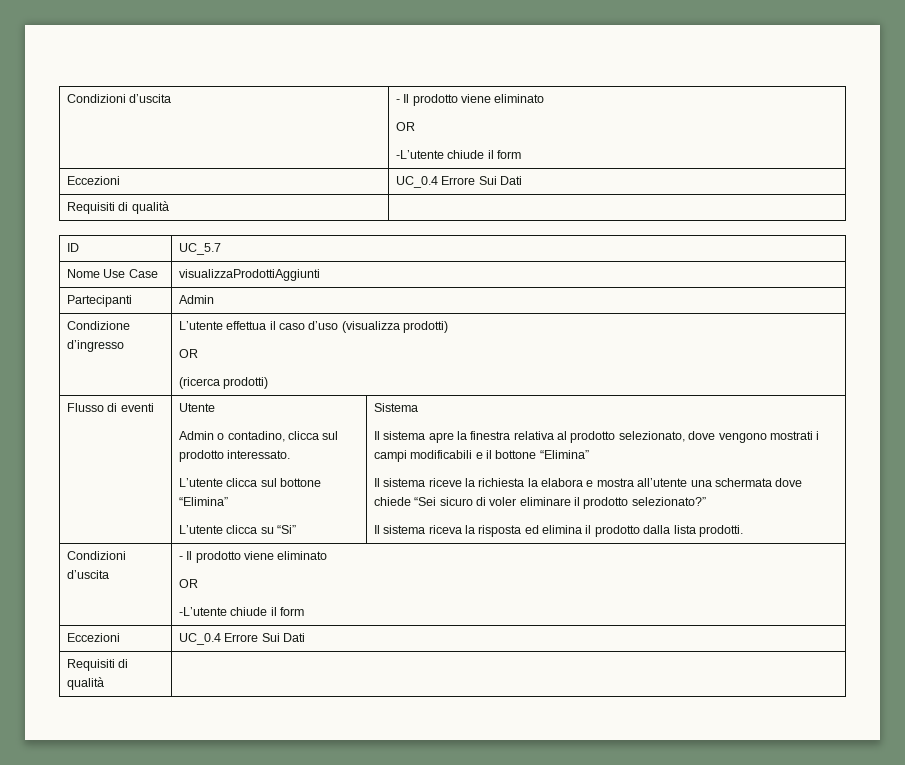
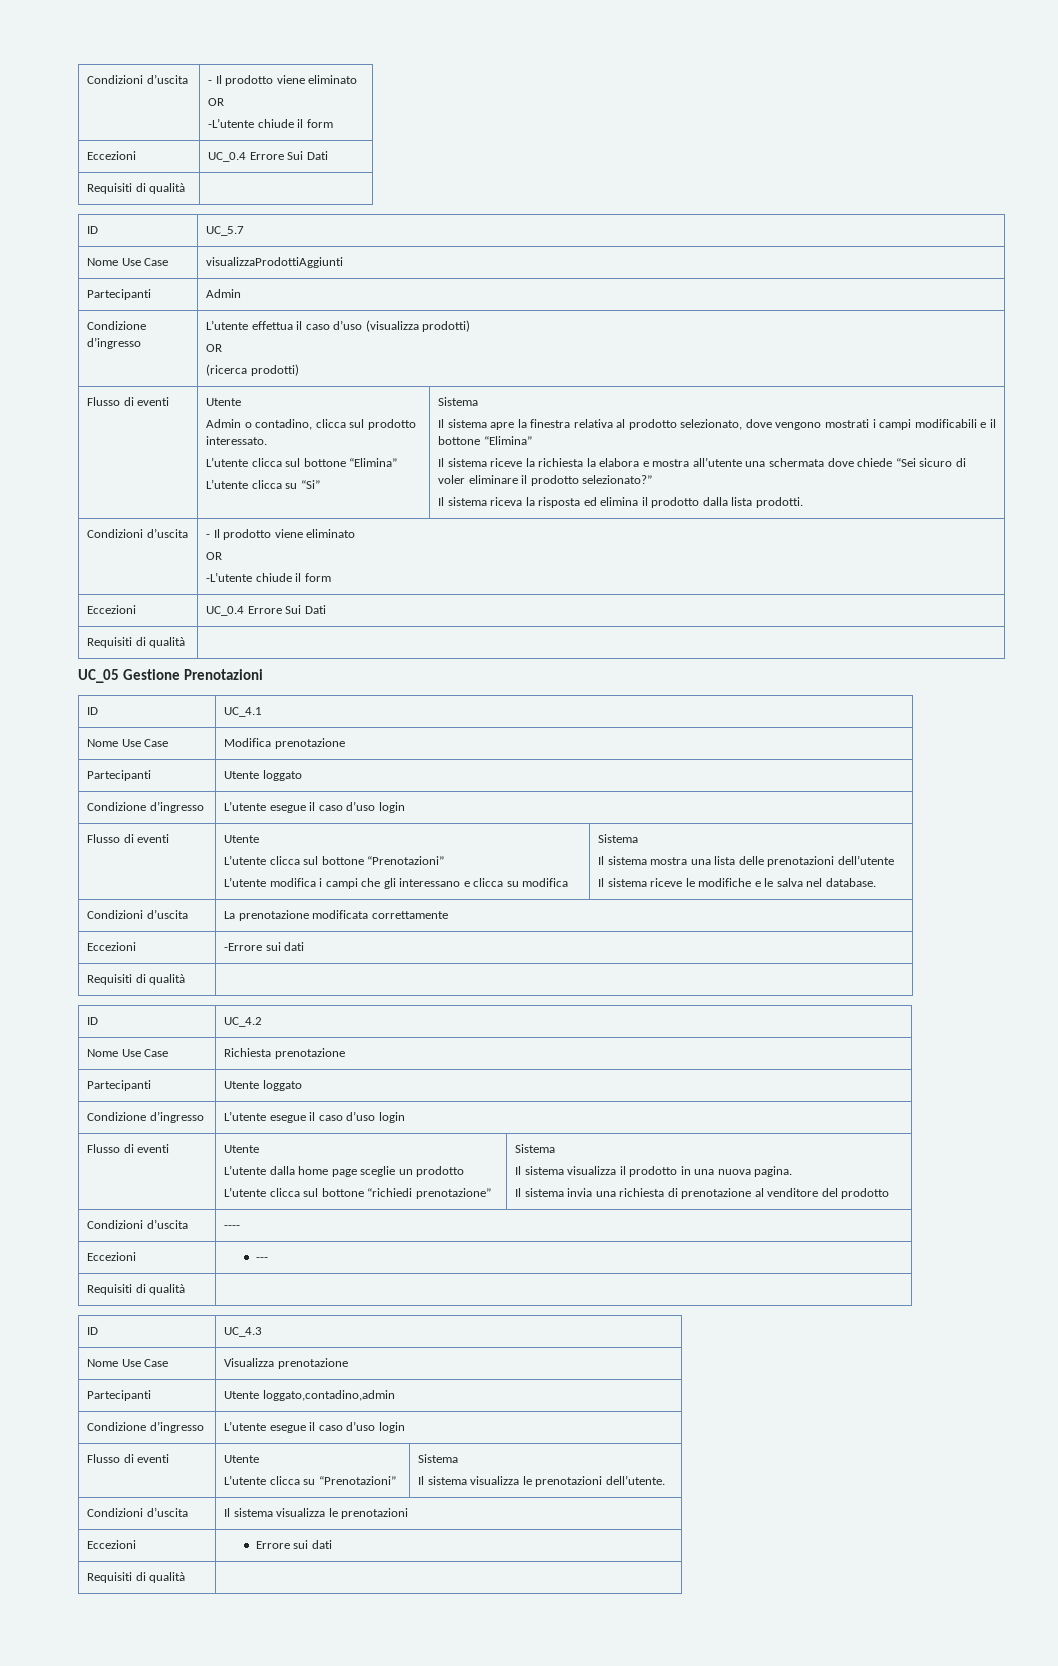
+ UC_05 Gestione Prenotazioni
+ ID | UC_4.1
+ Nome Use Case | Modifica prenotazione
+ Partecipanti | Utente loggato
+ Condizione d’ingresso | L’utente esegue il caso d’uso login
+ Flusso di eventi | Utente
+ L’utente clicca sul bottone “Prenotazioni”
+ L’utente modifica i campi che gli interessano e clicca su modifica | Sistema
+ Il sistema mostra una lista delle prenotazioni dell’utente
+ Il sistema riceve le modifiche e le salva nel database.
+ Condizioni d’uscita | La prenotazione modificata correttamente
+ Eccezioni | -Errore sui dati
+ Requisiti di qualità |
+ ID | UC_4.2
+ Nome Use Case | Richiesta prenotazione
+ Partecipanti | Utente loggato
+ Condizione d’ingresso | L’utente esegue il caso d’uso login
+ Flusso di eventi | Utente
+ L’utente dalla home page sceglie un prodotto
+ L’utente clicca sul bottone “richiedi prenotazione” | Sistema
+ Il sistema visualizza il prodotto in una nuova pagina.
+ Il sistema invia una richiesta di prenotazione al venditore del prodotto
+ Condizioni d’uscita | ----
+ Eccezioni | ---
+ Requisiti di qualità |
+ ID | UC_4.3
+ Nome Use Case | Visualizza prenotazione
+ Partecipanti | Utente loggato,contadino,admin
+ Condizione d’ingresso | L’utente esegue il caso d’uso login
+ Flusso di eventi | Utente
+ L’utente clicca su “Prenotazioni” | Sistema
+ Il sistema visualizza le prenotazioni dell’utente.
+ Condizioni d’uscita | Il sistema visualizza le prenotazioni
+ Eccezioni | Errore sui dati
+ Requisiti di qualità |

